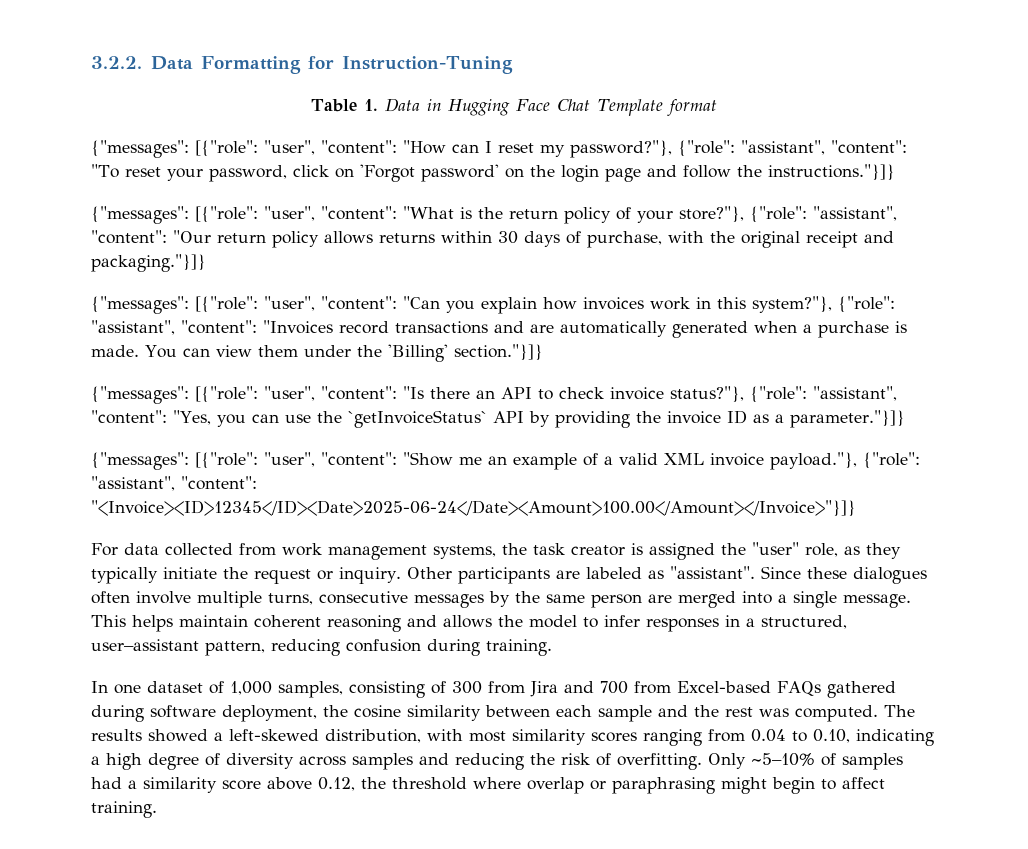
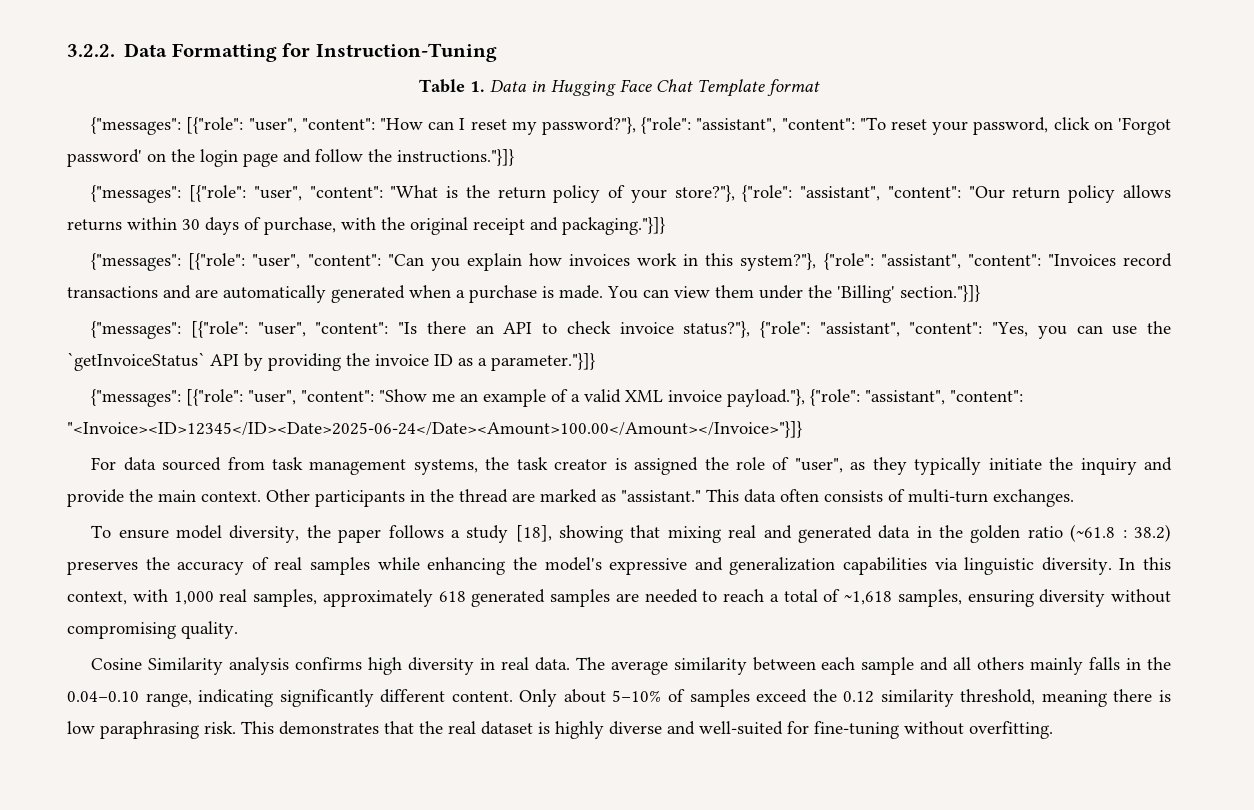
- For data collected from work management systems, the task creator is assigned the "user" role, as they typically initiate the request or inquiry. Other participants are labeled as "assistant". Since these dialogues often involve multiple turns, consecutive messages by the same person are merged into a single message. This helps maintain coherent reasoning and allows the model to infer responses in a structured, user–assistant pattern, reducing confusion during training.
- In one dataset of 1,000 samples, consisting of 300 from Jira and 700 from Excel-based FAQs gathered during software deployment, the cosine similarity between each sample and the rest was computed. The results showed a left-skewed distribution, with most similarity scores ranging from 0.04 to 0.10, indicating a high degree of diversity across samples and reducing the risk of overfitting. Only ~5–10% of samples had a similarity score above 0.12, the threshold where overlap or paraphrasing might begin to affect training.
+ For data sourced from task management systems, the task creator is assigned the role of "user", as they typically initiate the inquiry and provide the main context. Other participants in the thread are marked as "assistant." This data often consists of multi-turn exchanges.
+ To ensure model diversity, the paper follows a study [18], showing that mixing real and generated data in the golden ratio (~61.8 : 38.2) preserves the accuracy of real samples while enhancing the model's expressive and generalization capabilities via linguistic diversity. In this context, with 1,000 real samples, approximately 618 generated samples are needed to reach a total of ~1,618 samples, ensuring diversity without compromising quality.
+ Cosine Similarity analysis confirms high diversity in real data. The average similarity between each sample and all others mainly falls in the 0.04–0.10 range, indicating significantly different content. Only about 5–10% of samples exceed the 0.12 similarity threshold, meaning there is low paraphrasing risk. This demonstrates that the real dataset is highly diverse and well-suited for fine-tuning without overfitting.

